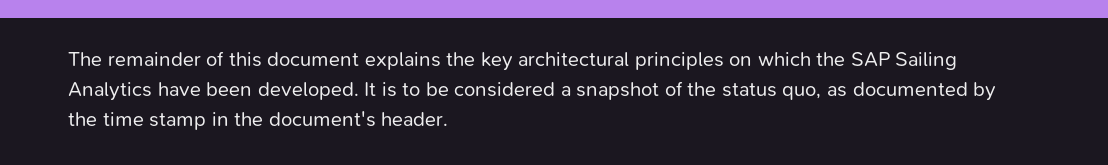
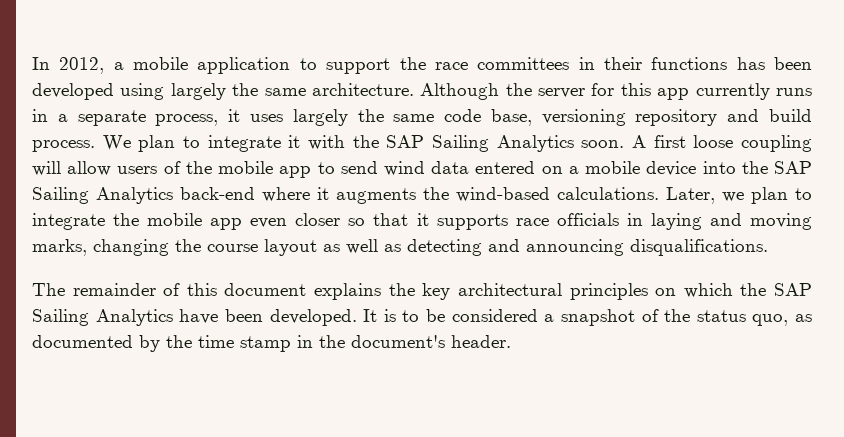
+ In 2012, a mobile application to support the race committees in their functions has been developed using largely the same architecture. Although the server for this app currently runs in a separate process, it uses largely the same code base, versioning repository and build process. We plan to integrate it with the SAP Sailing Analytics soon. A first loose coupling will allow users of the mobile app to send wind data entered on a mobile device into the SAP Sailing Analytics back-end where it augments the wind-based calculations. Later, we plan to integrate the mobile app even closer so that it supports race officials in laying and moving marks, changing the course layout as well as detecting and announcing disqualifications.

